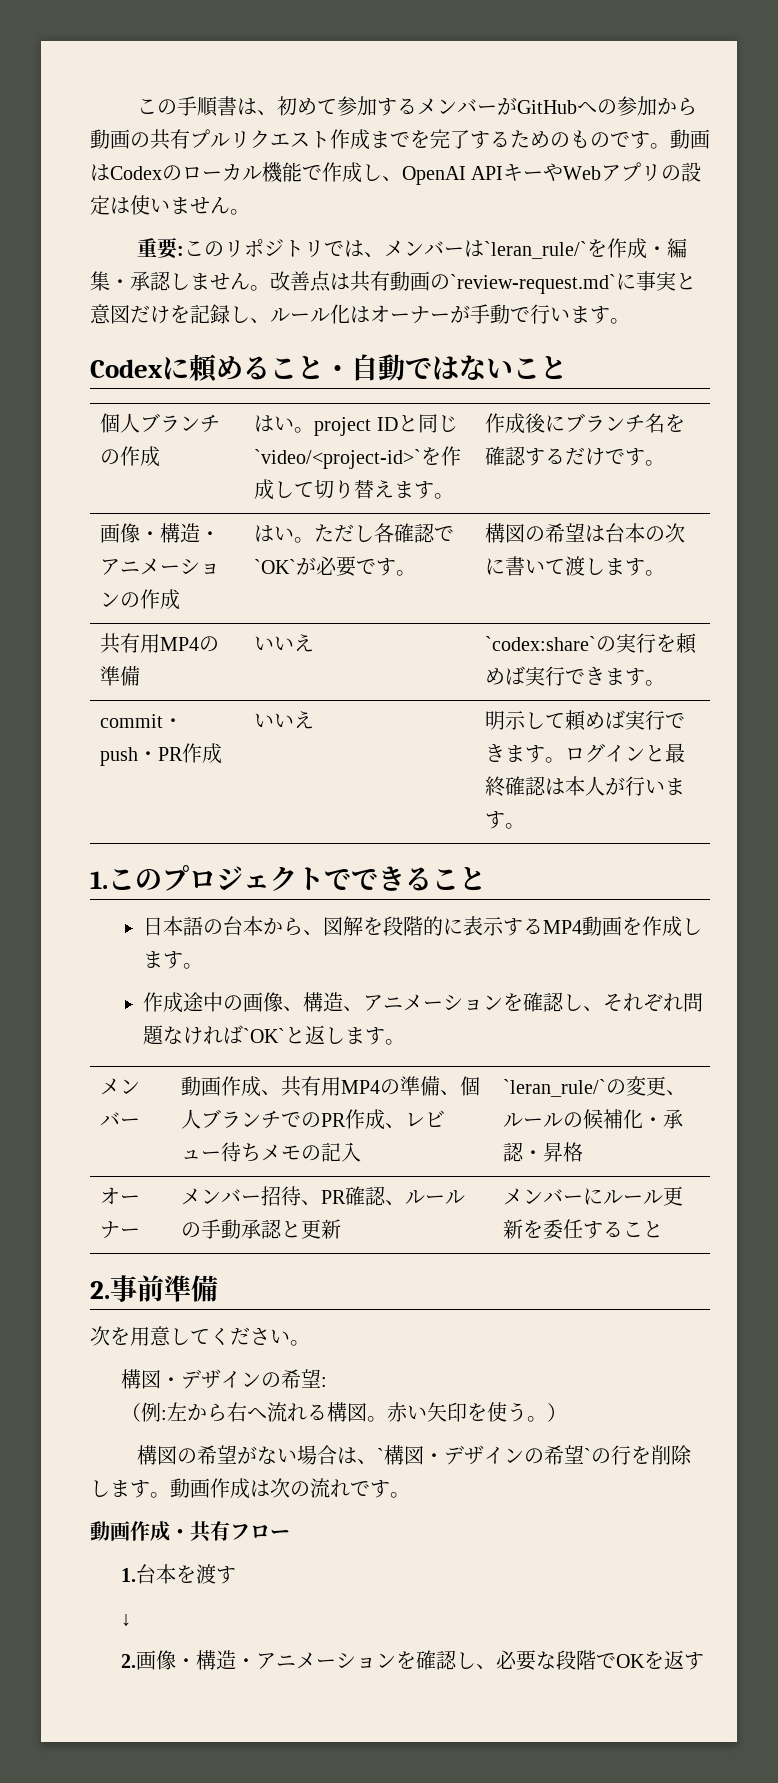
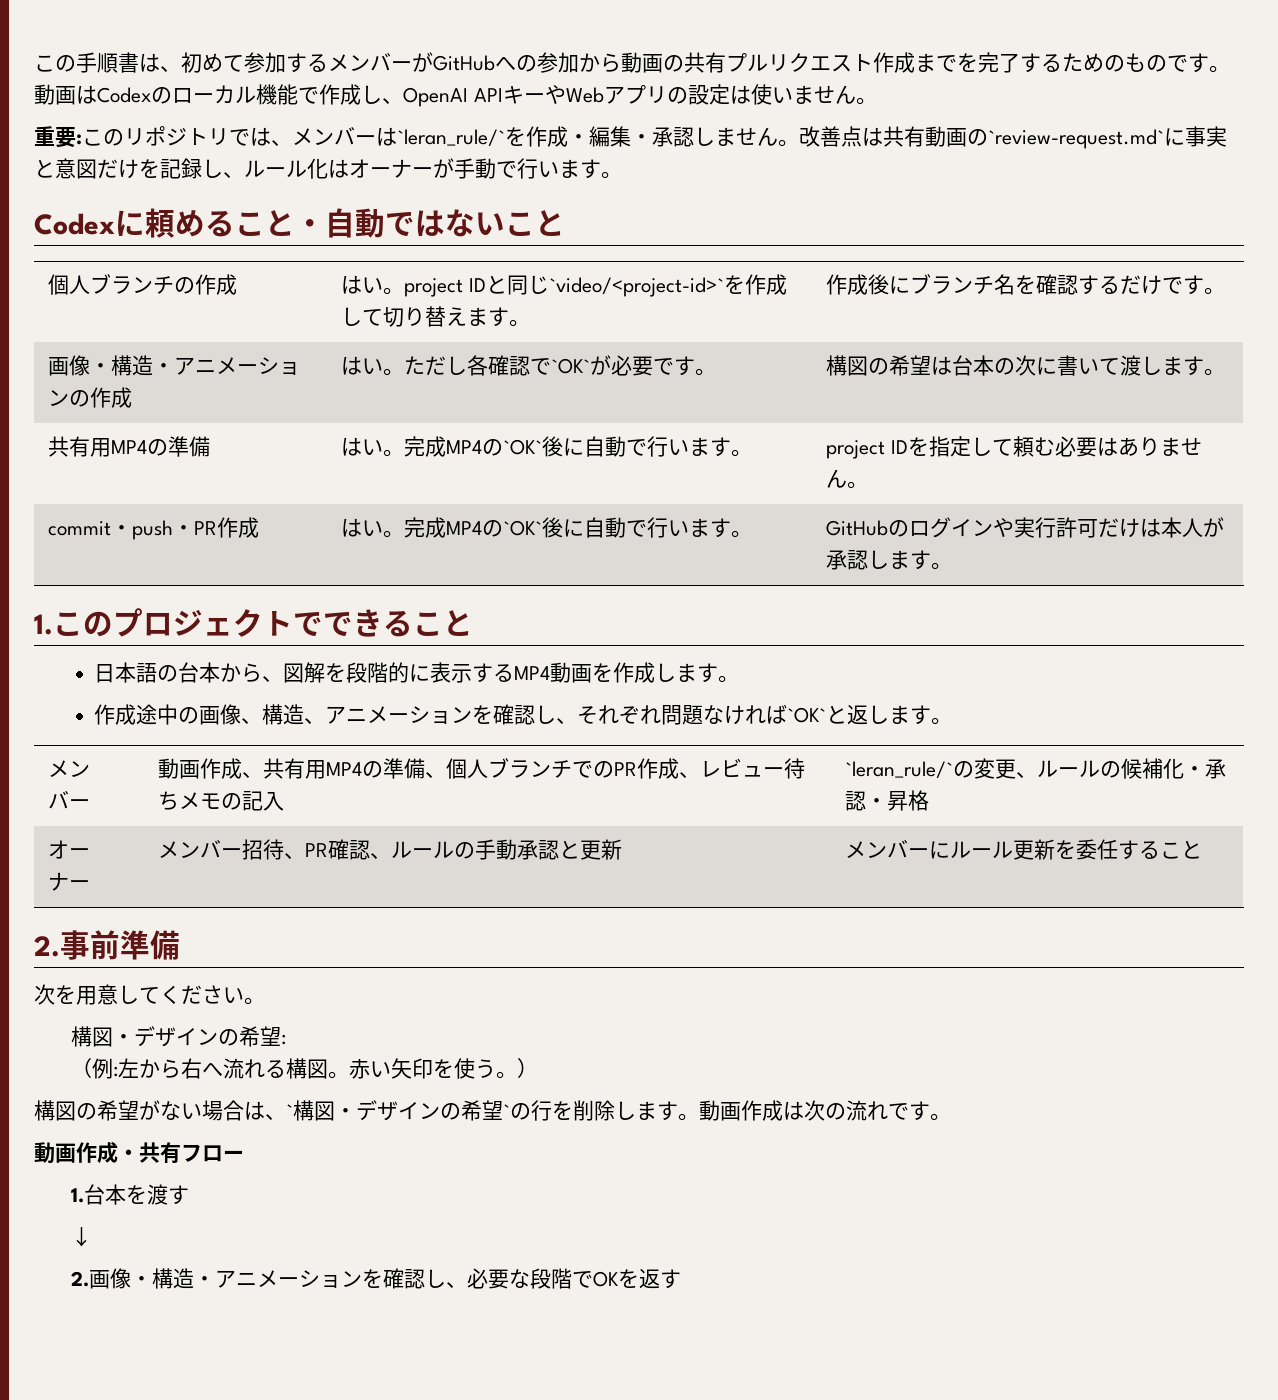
- 共有用MP4の準備 | いいえ | `codex:share`の実行を頼めば実行できます。
+ 共有用MP4の準備 | はい。完成MP4の`OK`後に自動で行います。 | project IDを指定して頼む必要はありません。
- commit・push・PR作成 | いいえ | 明示して頼めば実行できます。ログインと最終確認は本人が行います。
+ commit・push・PR作成 | はい。完成MP4の`OK`後に自動で行います。 | GitHubのログインや実行許可だけは本人が承認します。

